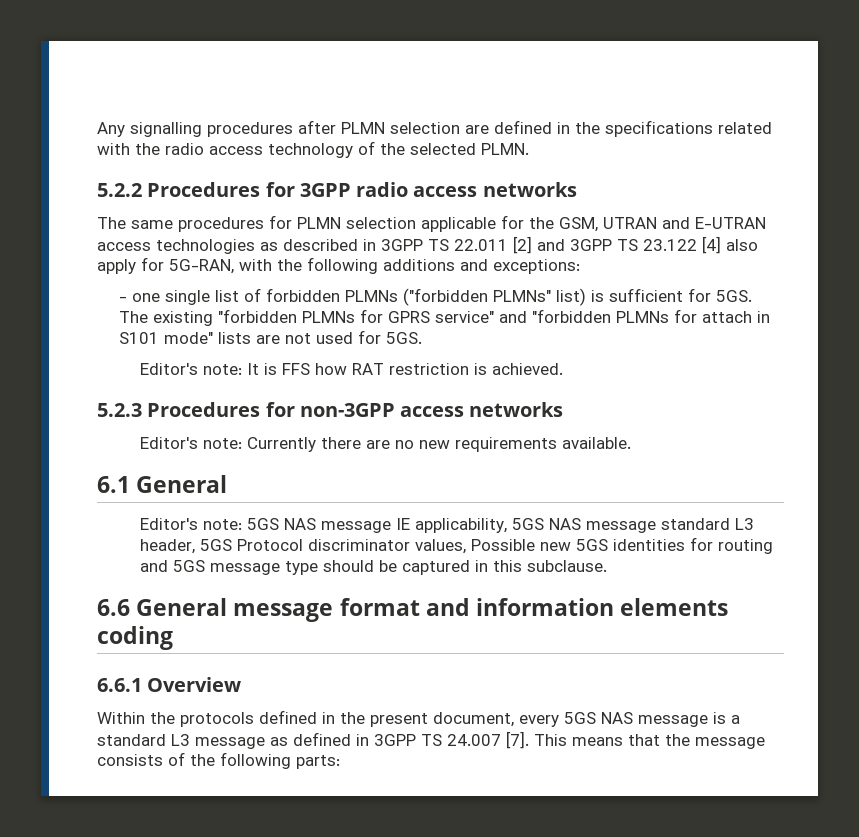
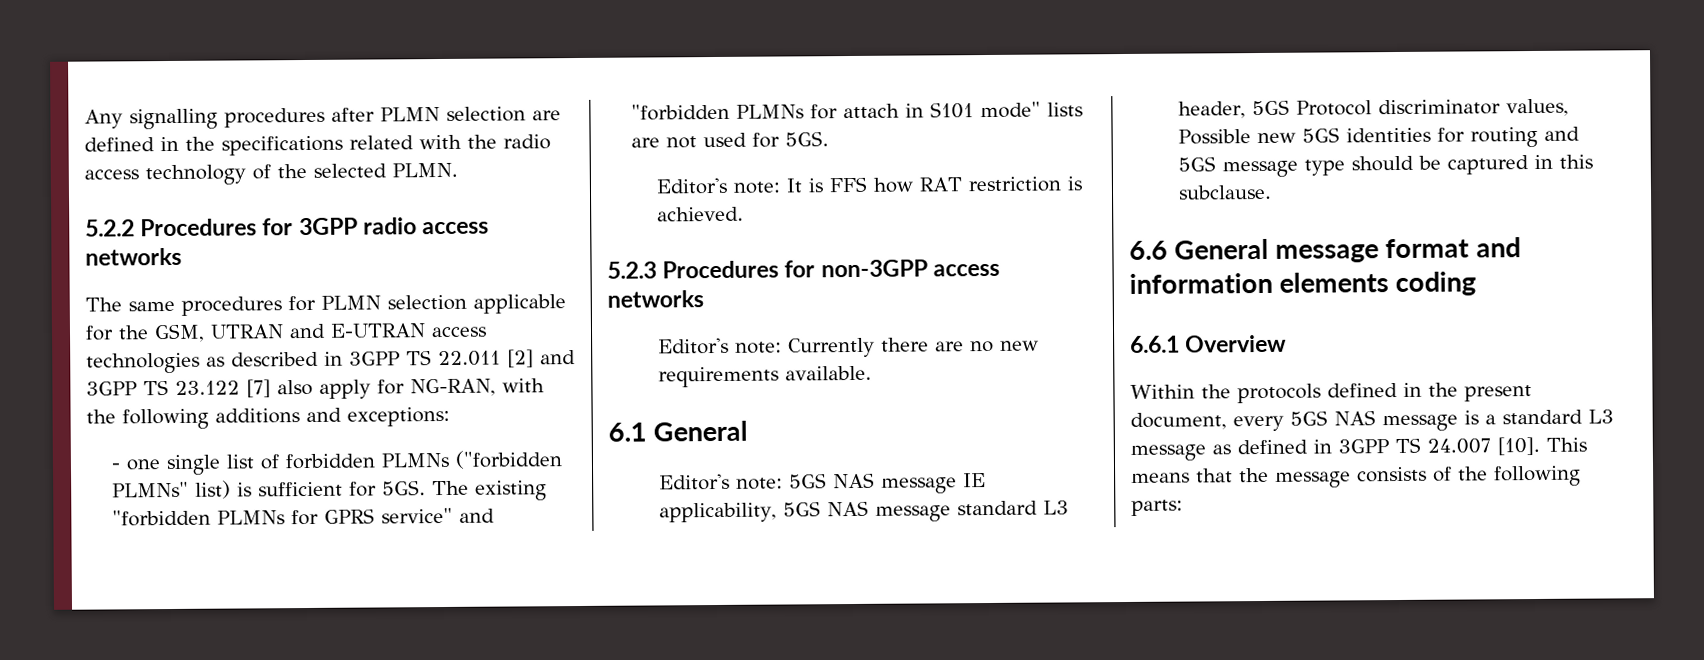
- The same procedures for PLMN selection applicable for the GSM, UTRAN and E-UTRAN access technologies as described in 3GPP TS 22.011 [2] and 3GPP TS 23.122 [4] also apply for 5G-RAN, with the following additions and exceptions:
+ The same procedures for PLMN selection applicable for the GSM, UTRAN and E-UTRAN access technologies as described in 3GPP TS 22.011 [2] and 3GPP TS 23.122 [7] also apply for NG-RAN, with the following additions and exceptions:
- Within the protocols defined in the present document, every 5GS NAS message is a standard L3 message as defined in 3GPP TS 24.007 [7].
+ Within the protocols defined in the present document, every 5GS NAS message is a standard L3 message as defined in 3GPP TS 24.007 [10].

